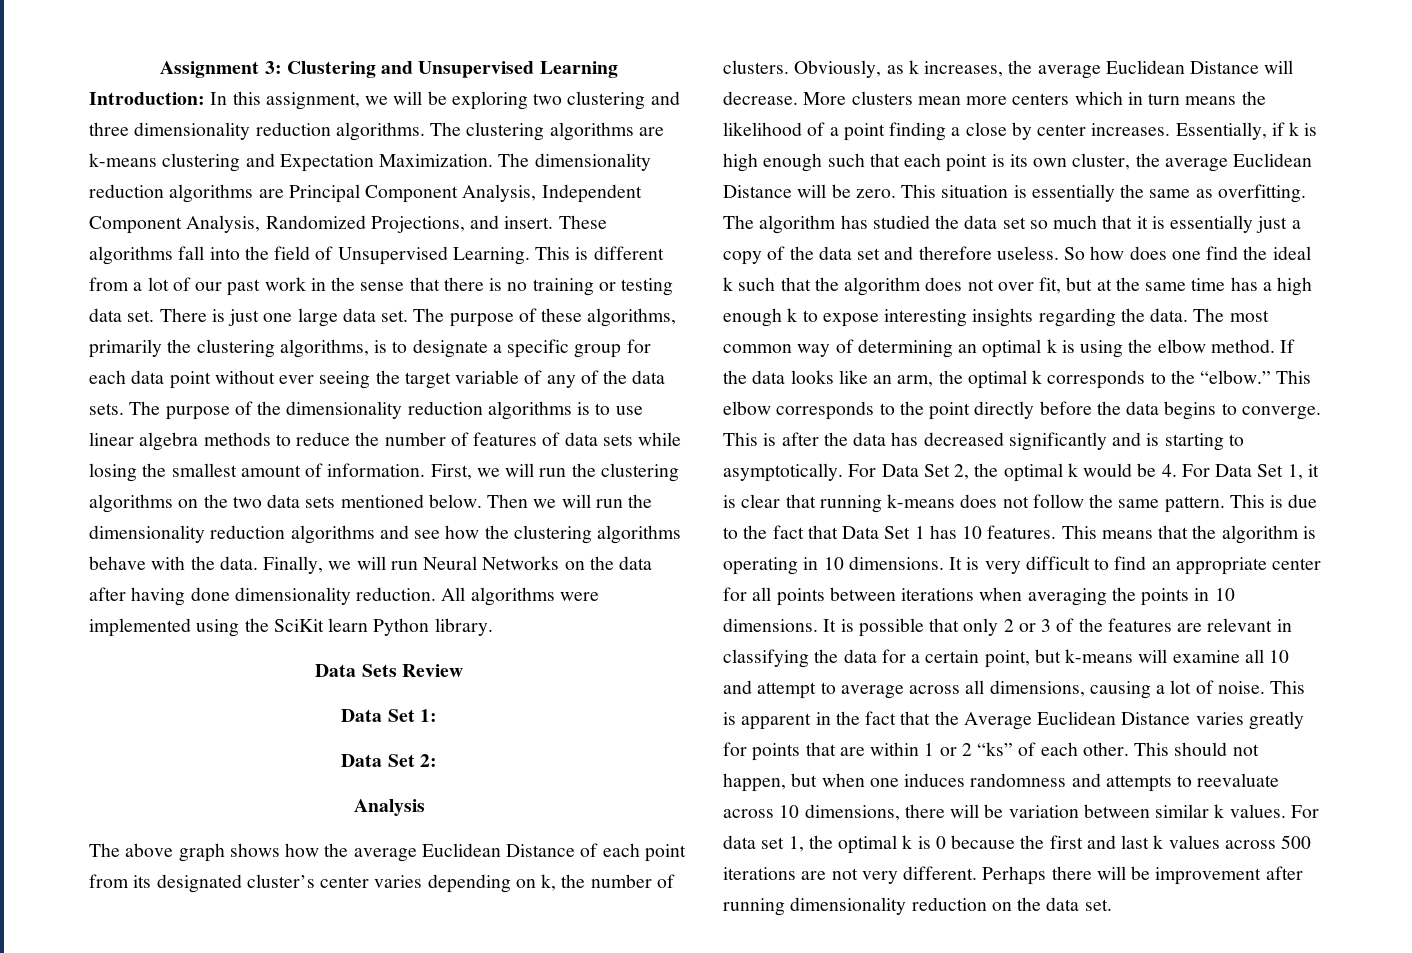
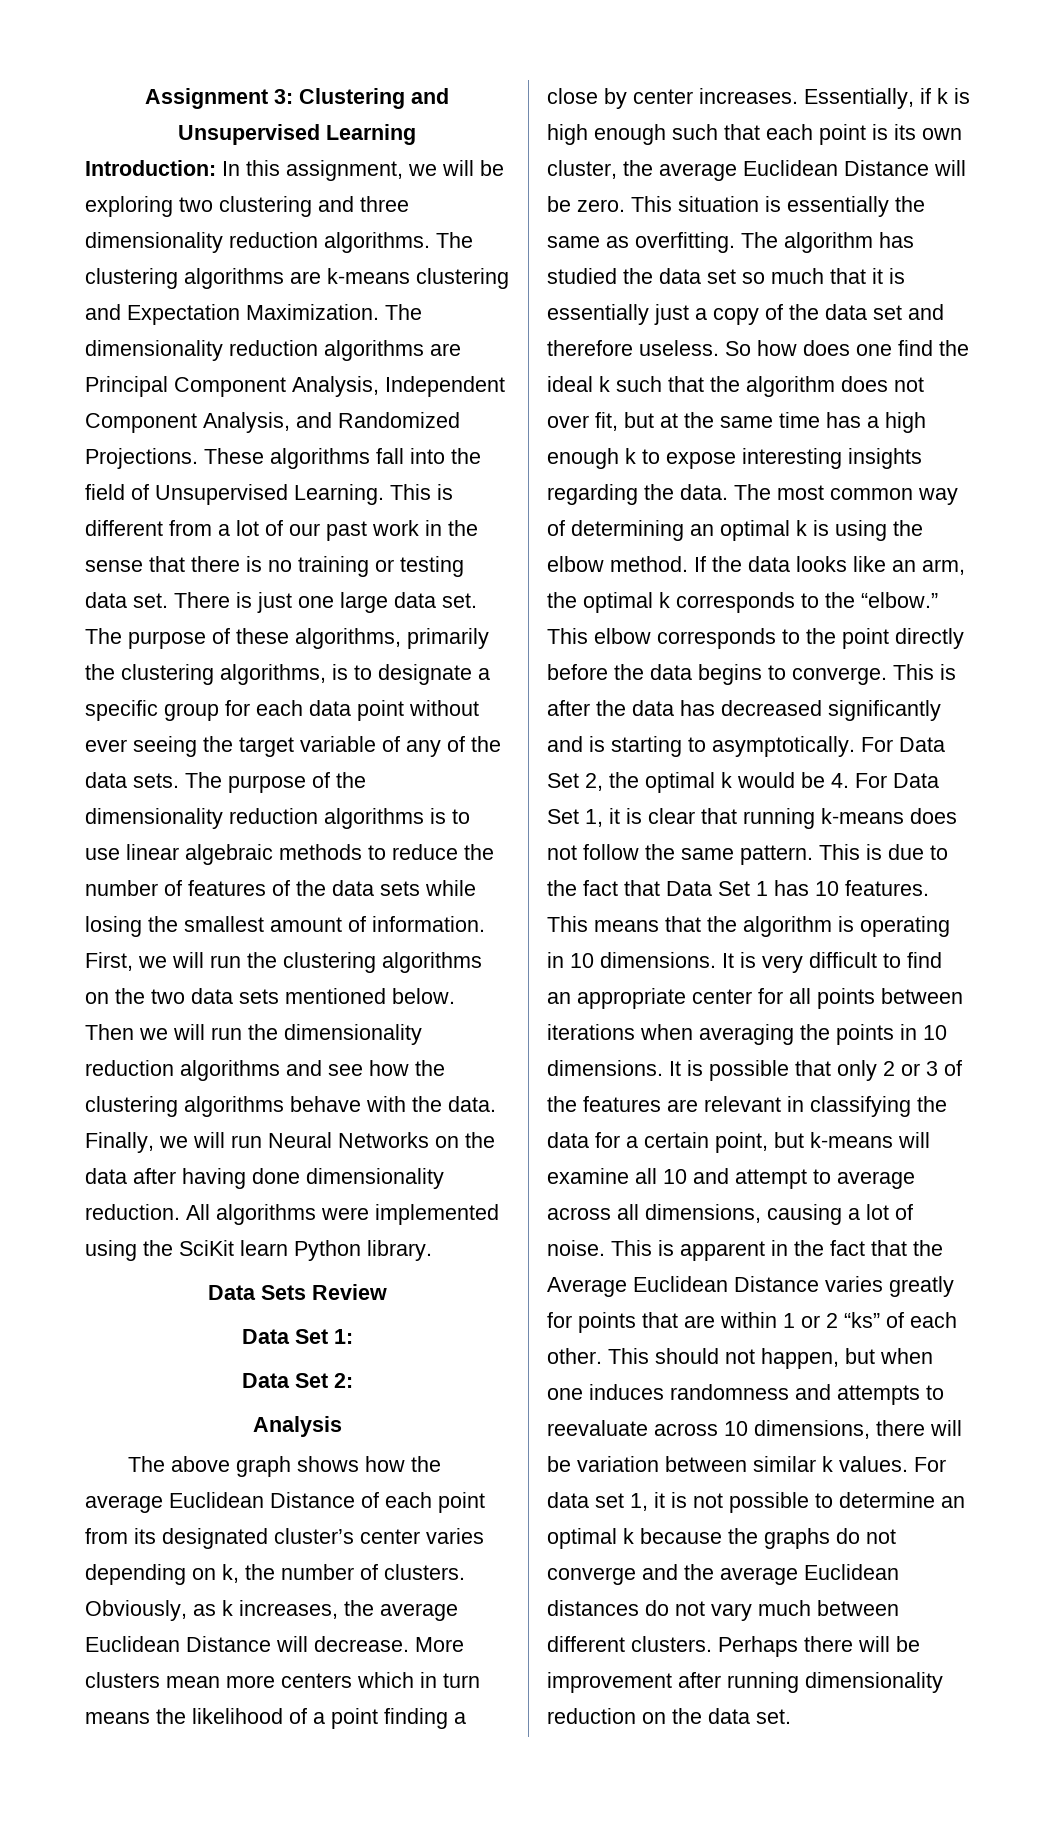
- The dimensionality reduction algorithms are Principal Component Analysis, Independent Component Analysis, Randomized Projections, and insert.
+ The dimensionality reduction algorithms are Principal Component Analysis, Independent Component Analysis, and Randomized Projections.
- The purpose of the dimensionality reduction algorithms is to use linear algebra methods to reduce the number of features of data sets while losing the smallest amount of information.
+ The purpose of the dimensionality reduction algorithms is to use linear algebraic methods to reduce the number of features of the data sets while losing the smallest amount of information.
- For data set 1, the optimal k is 0 because the first and last k values across 500 iterations are not very different.
+ For data set 1, it is not possible to determine an optimal k because the graphs do not converge and the average Euclidean distances do not vary much between different clusters.

